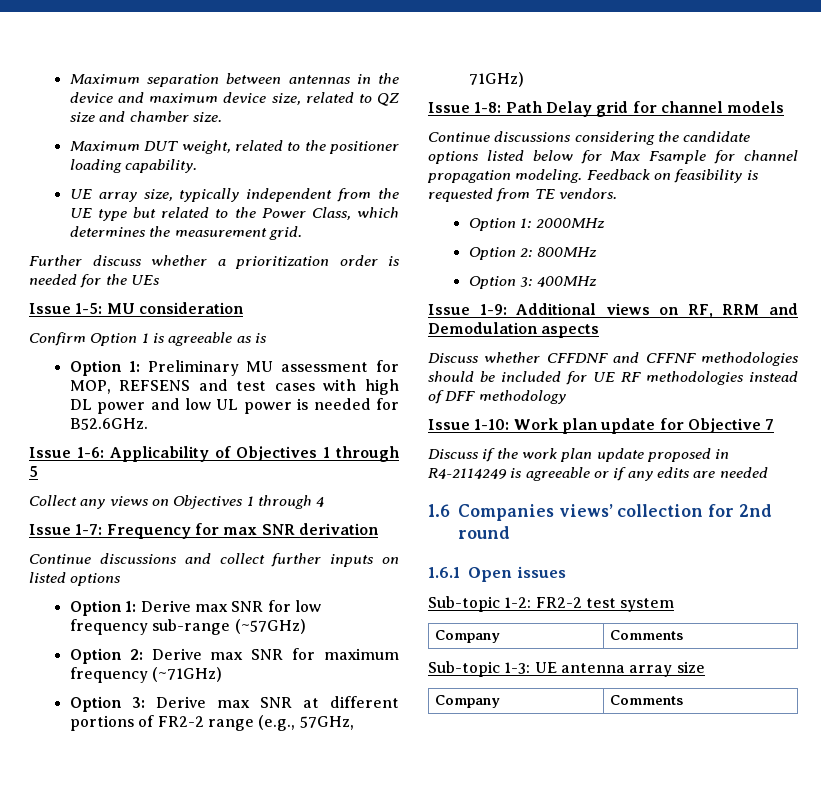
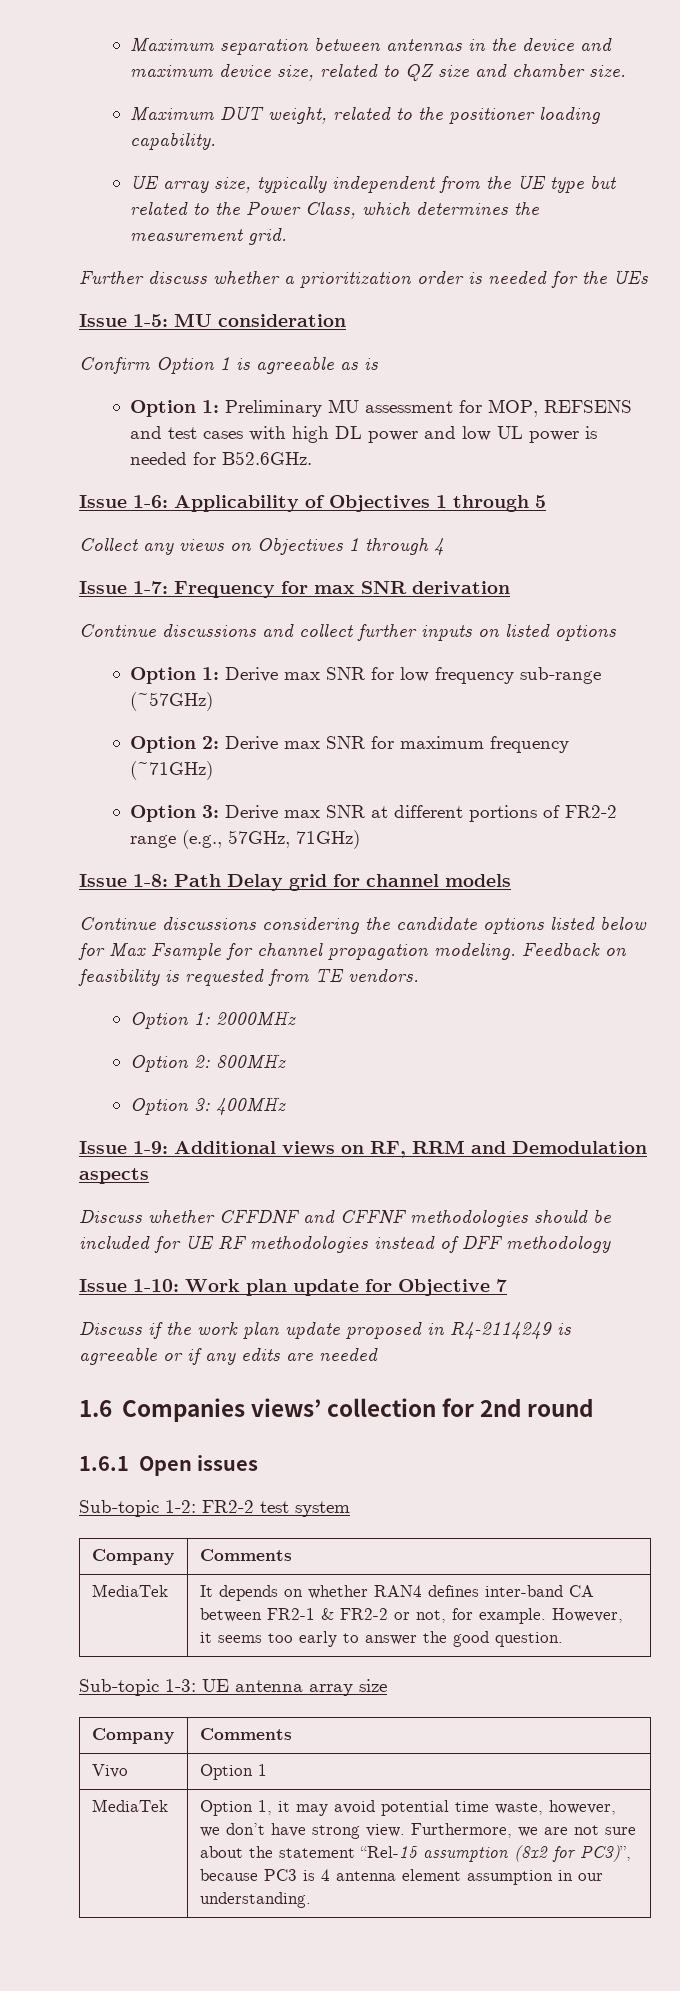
+ MediaTek | It depends on whether RAN4 defines inter-band CA between FR2-1 & FR2-2 or not, for example. However, it seems too early to answer the good question.
+ Vivo | Option 1
+ MediaTek | Option 1, it may avoid potential time waste, however, we don’t have strong view. Furthermore, we are not sure about the statement “Rel-15 assumption (8x2 for PC3)”, because PC3 is 4 antenna element assumption in our understanding.

